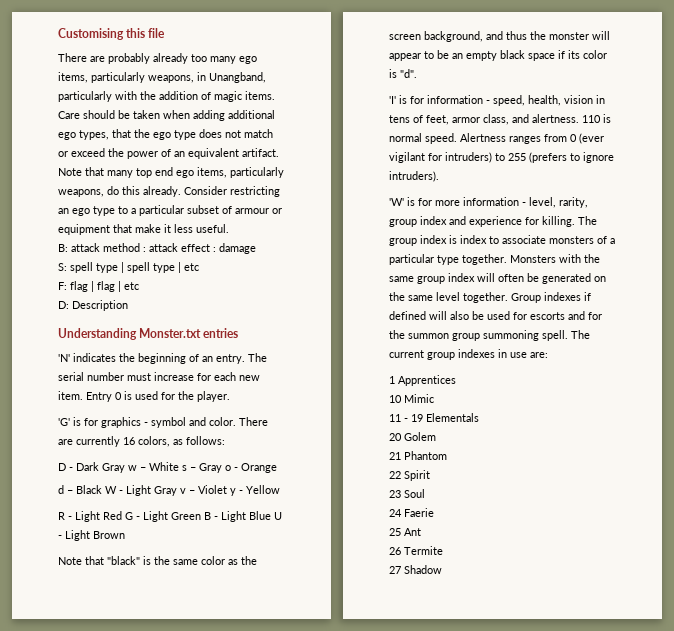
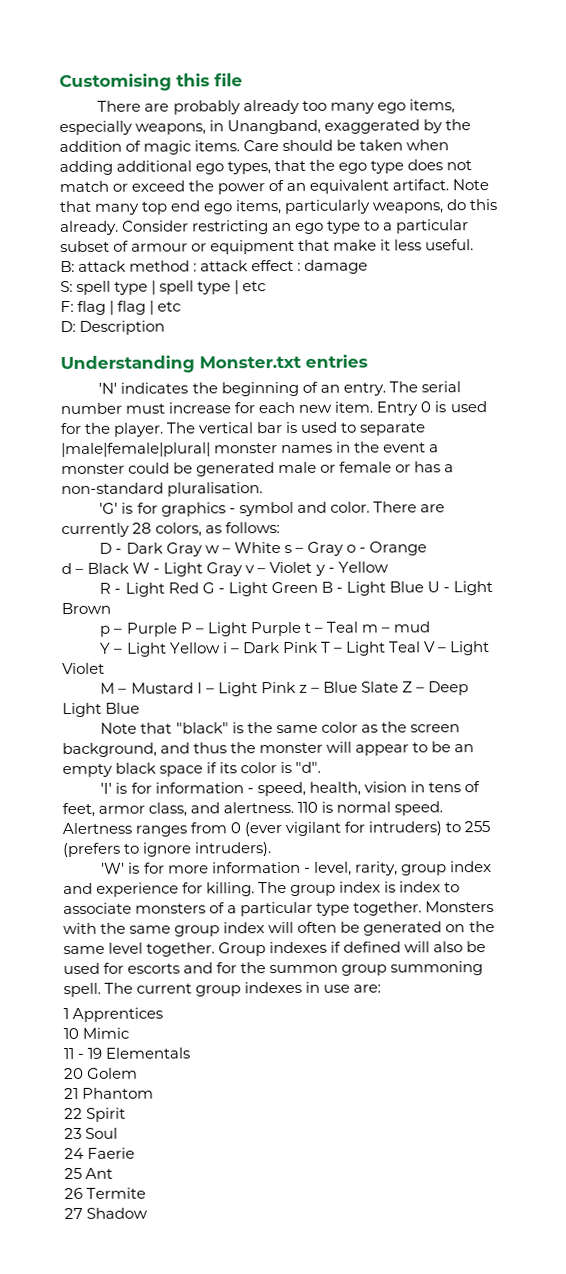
- There are probably already too many ego items, particularly weapons, in Unangband, particularly with the addition of magic items.
+ There are probably already too many ego items, especially weapons, in Unangband, exaggerated by the addition of magic items.
+ The vertical bar is used to separate |male|female|plural| monster names in the event a monster could be generated male or female or has a non-standard pluralisation.
- There are currently 16 colors, as follows:
+ There are currently 28 colors, as follows:
+ p – Purple P – Light Purple t – Teal m – mud
+ Y – Light Yellow i – Dark Pink T – Light Teal V – Light Violet
+ M – Mustard I – Light Pink z – Blue Slate Z – Deep Light Blue

